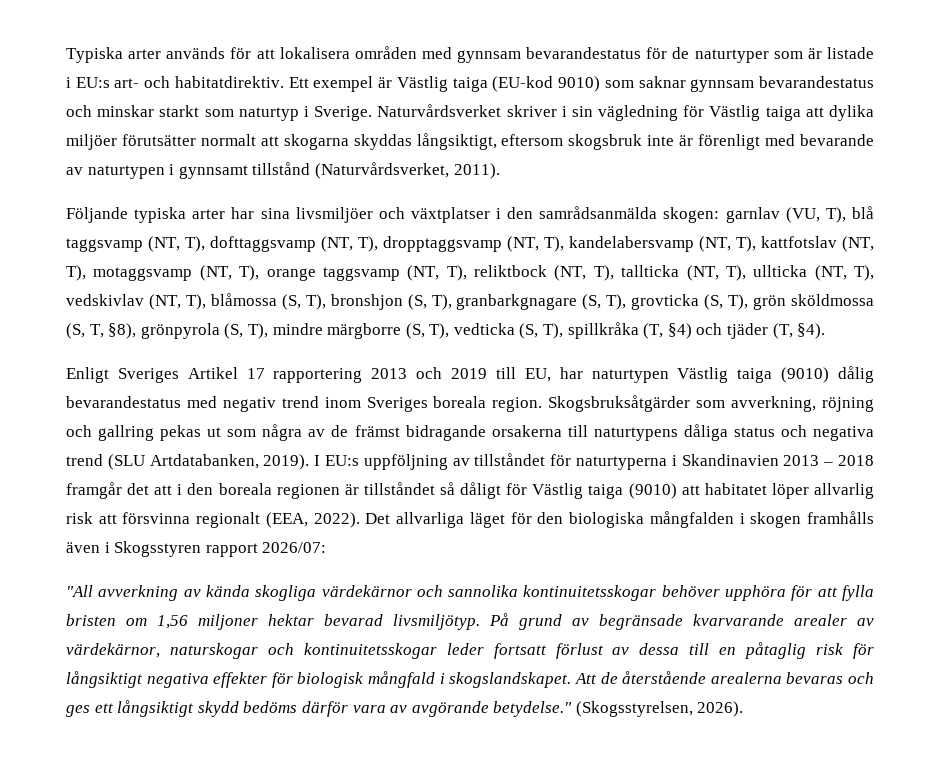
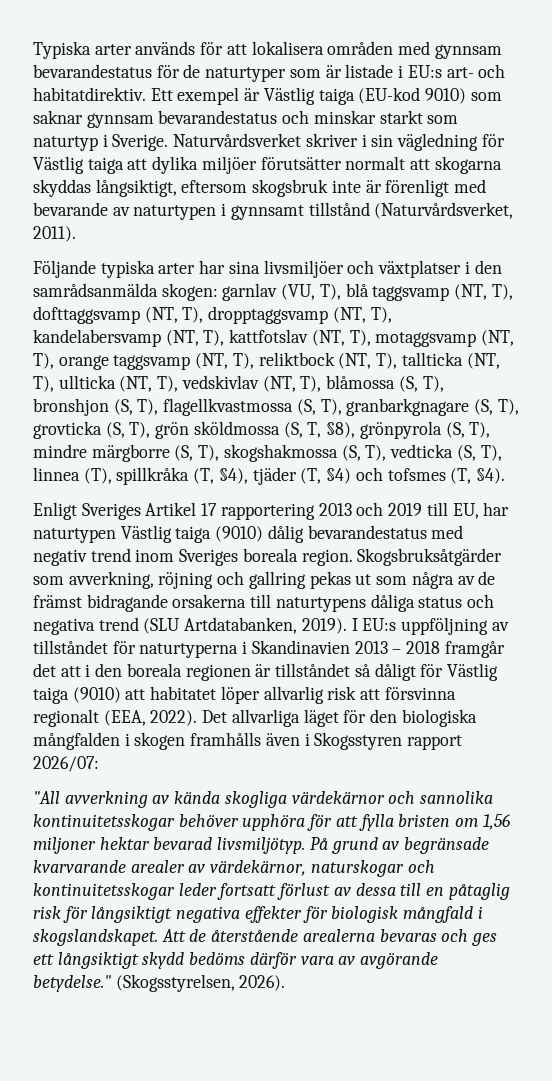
- garnlav (VU, T), blå taggsvamp (NT, T), dofttaggsvamp (NT, T), dropptaggsvamp (NT, T), kandelabersvamp (NT, T), kattfotslav (NT, T), motaggsvamp (NT, T), orange taggsvamp (NT, T), reliktbock (NT, T), tallticka (NT, T), ullticka (NT, T), vedskivlav (NT, T), blåmossa (S, T), bronshjon (S, T), granbarkgnagare (S, T), grovticka (S, T), grön sköldmossa (S, T, §8), grönpyrola (S, T), mindre märgborre (S, T), vedticka (S, T), spillkråka (T, §4) och tjäder (T, §4).
+ garnlav (VU, T), blå taggsvamp (NT, T), dofttaggsvamp (NT, T), dropptaggsvamp (NT, T), kandelabersvamp (NT, T), kattfotslav (NT, T), motaggsvamp (NT, T), orange taggsvamp (NT, T), reliktbock (NT, T), tallticka (NT, T), ullticka (NT, T), vedskivlav (NT, T), blåmossa (S, T), bronshjon (S, T), flagellkvastmossa (S, T), granbarkgnagare (S, T), grovticka (S, T), grön sköldmossa (S, T, §8), grönpyrola (S, T), mindre märgborre (S, T), skogshakmossa (S, T), vedticka (S, T), linnea (T), spillkråka (T, §4), tjäder (T, §4) och tofsmes (T, §4).

